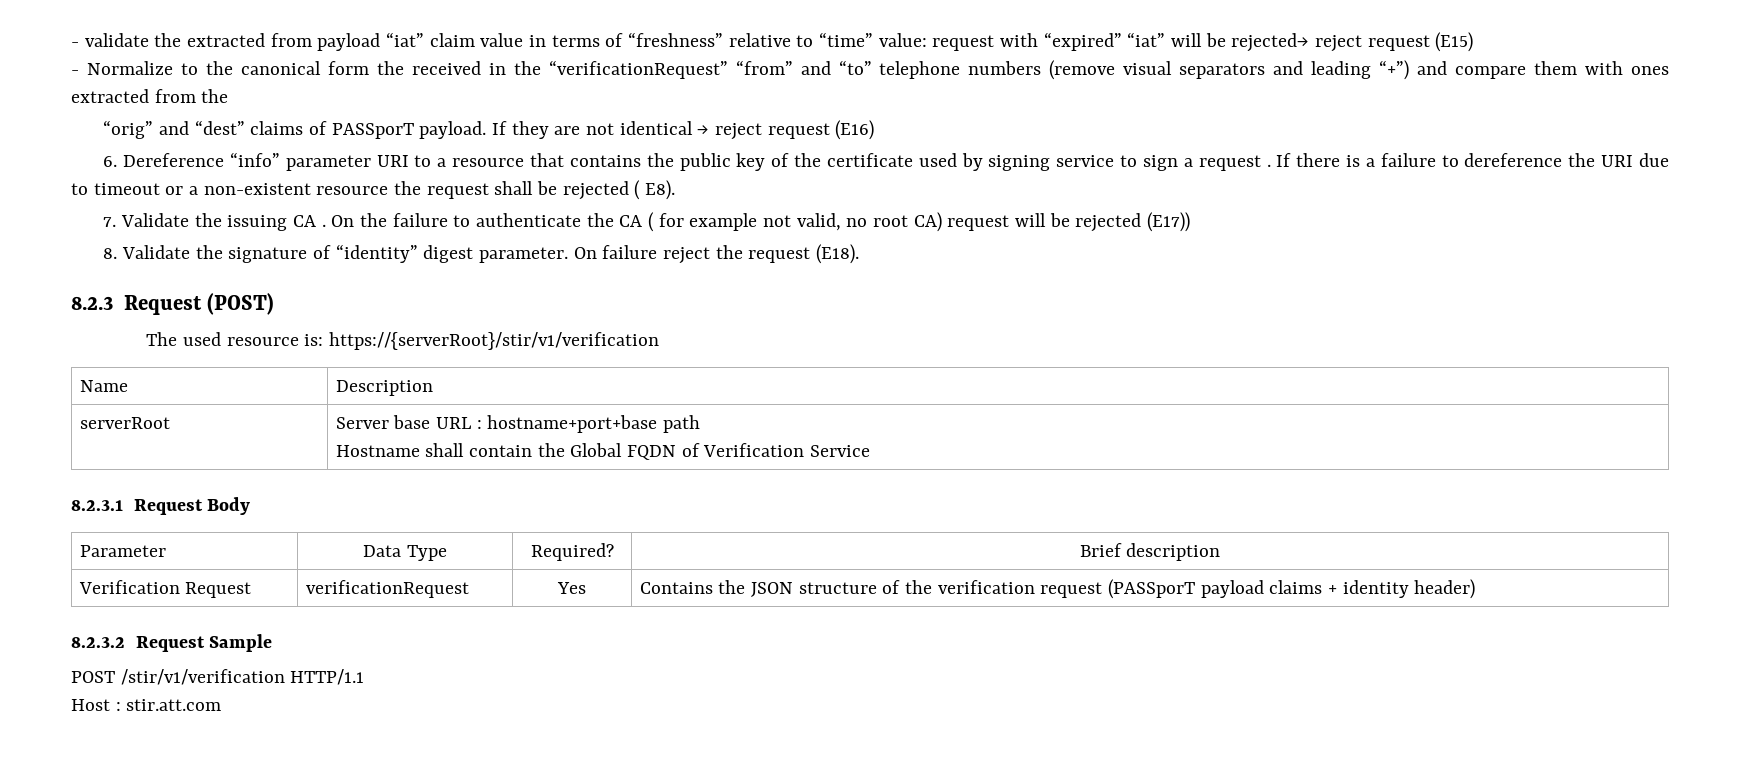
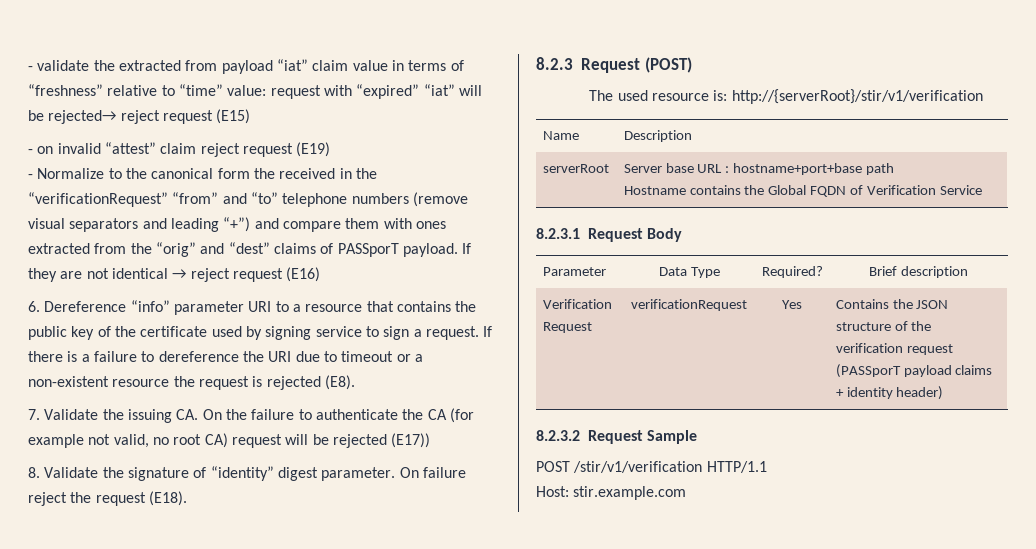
+ - on invalid “attest” claim reject request (E19)
- - Normalize to the canonical form the received in the “verificationRequest” “from” and “to” telephone numbers (remove visual separators and leading “+”) and compare them with ones extracted from the
- “orig” and “dest” claims of PASSporT payload.
+ - Normalize to the canonical form the received in the “verificationRequest” “from” and “to” telephone numbers (remove visual separators and leading “+”) and compare them with ones extracted from the “orig” and “dest” claims of PASSporT payload.
- 6. Dereference “info” parameter URI to a resource that contains the public key of the certificate used by signing service to sign a request .
+ 6. Dereference “info” parameter URI to a resource that contains the public key of the certificate used by signing service to sign a request.
- If there is a failure to dereference the URI due to timeout or a non-existent resource the request shall be rejected ( E8).
+ If there is a failure to dereference the URI due to timeout or a non-existent resource the request is rejected (E8).
- 7. Validate the issuing CA . On the failure to authenticate the CA ( for example not valid, no root CA) request will be rejected (E17))
+ 7. Validate the issuing CA. On the failure to authenticate the CA (for example not valid, no root CA) request will be rejected (E17))
- The used resource is: https://{serverRoot}/stir/v1/verification
+ The used resource is: http://{serverRoot}/stir/v1/verification
  serverRoot | Server base URL : hostname+port+base path
- Hostname shall contain the Global FQDN of Verification Service
+ Hostname contains the Global FQDN of Verification Service
- Host : stir.att.com
+ Host: stir.example.com

